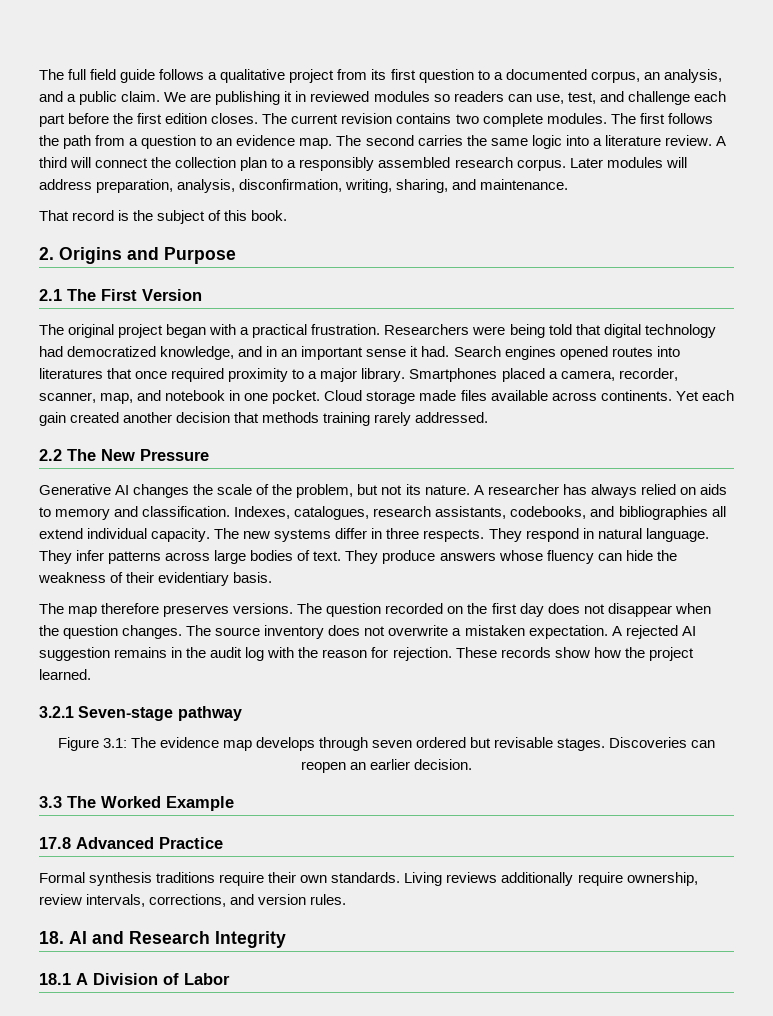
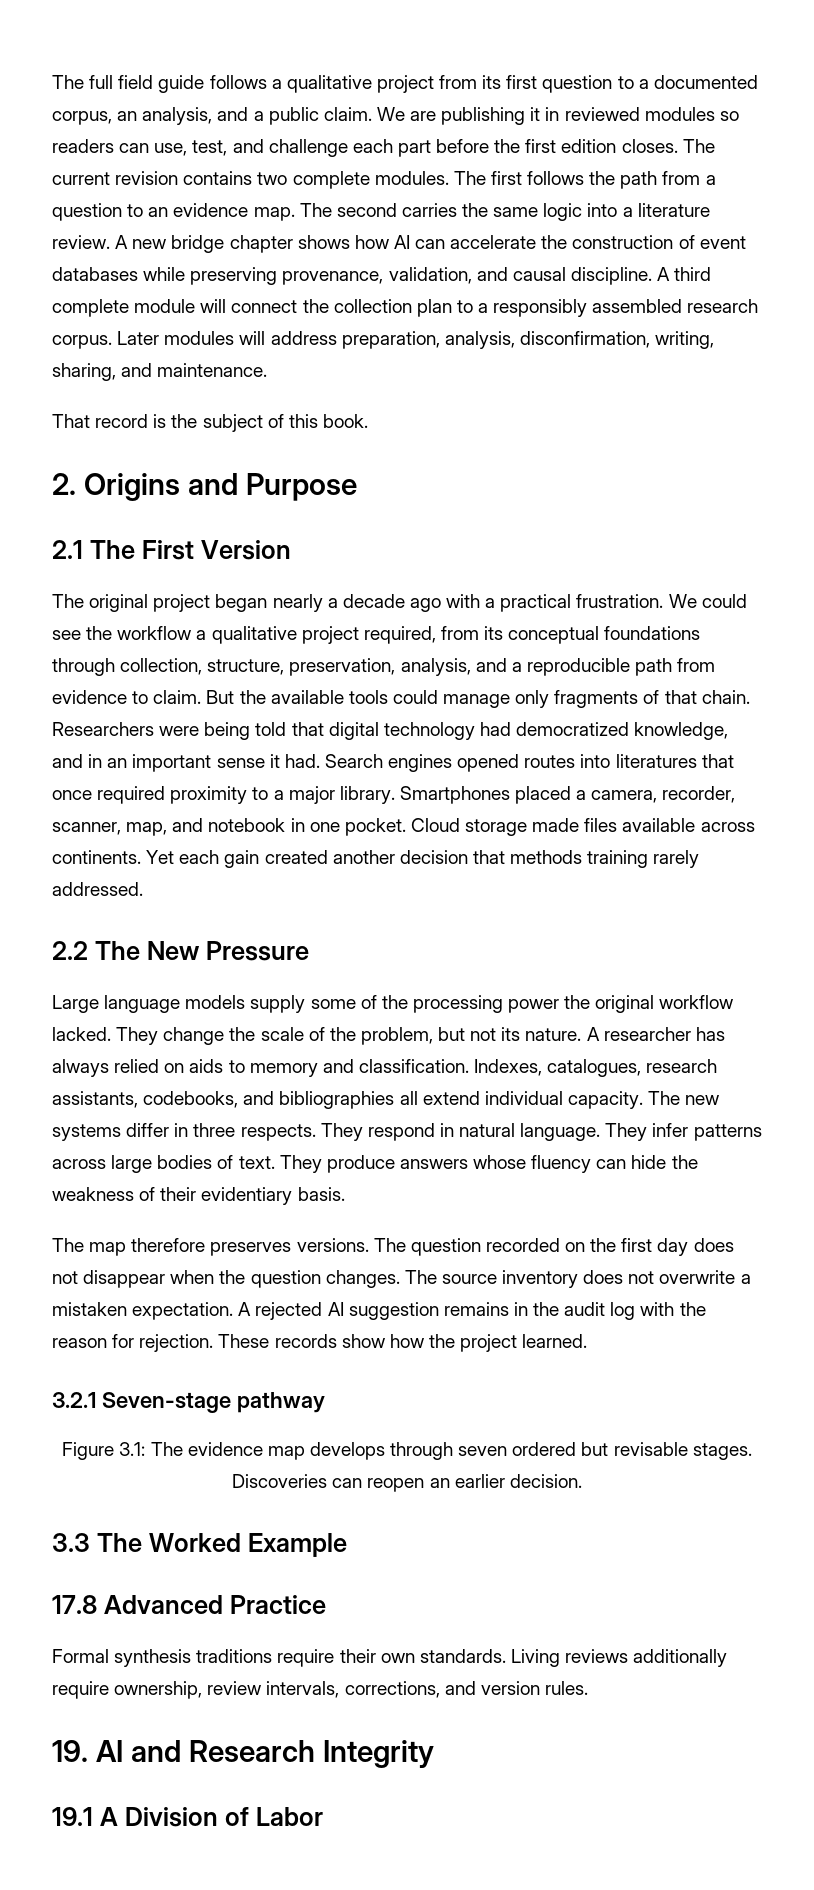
- A third will connect the collection plan to a responsibly assembled research corpus.
+ A new bridge chapter shows how AI can accelerate the construction of event databases while preserving provenance, validation, and causal discipline. A third complete module will connect the collection plan to a responsibly assembled research corpus.
- The original project began with a practical frustration.
+ The original project began nearly a decade ago with a practical frustration. We could see the workflow a qualitative project required, from its conceptual foundations through collection, structure, preservation, analysis, and a reproducible path from evidence to claim. But the available tools could manage only fragments of that chain.
- Generative AI changes the scale of the problem, but not its nature.
+ Large language models supply some of the processing power the original workflow lacked. They change the scale of the problem, but not its nature.
- 18. AI and Research Integrity
+ 19. AI and Research Integrity
- 18.1 A Division of Labor
+ 19.1 A Division of Labor

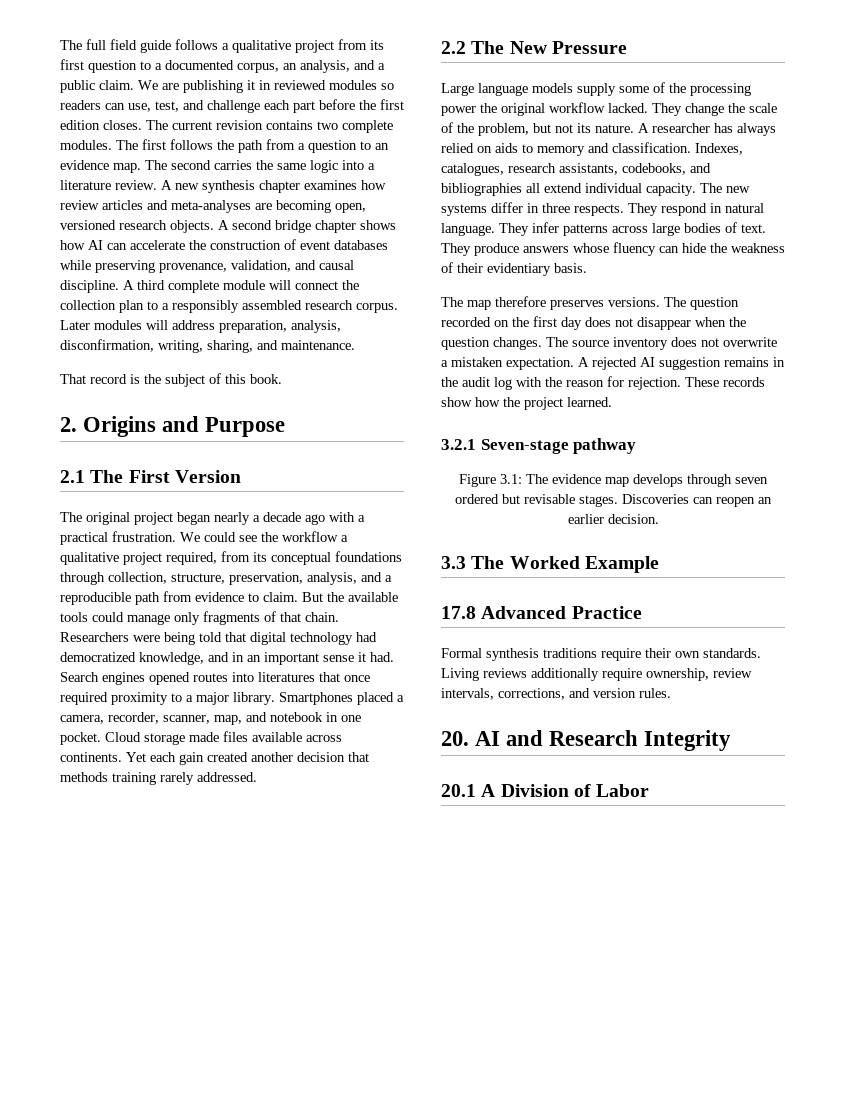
- A new bridge chapter shows how AI can accelerate the construction of event databases while preserving provenance, validation, and causal discipline.
+ A new synthesis chapter examines how review articles and meta-analyses are becoming open, versioned research objects. A second bridge chapter shows how AI can accelerate the construction of event databases while preserving provenance, validation, and causal discipline.
- 19. AI and Research Integrity
+ 20. AI and Research Integrity
- 19.1 A Division of Labor
+ 20.1 A Division of Labor

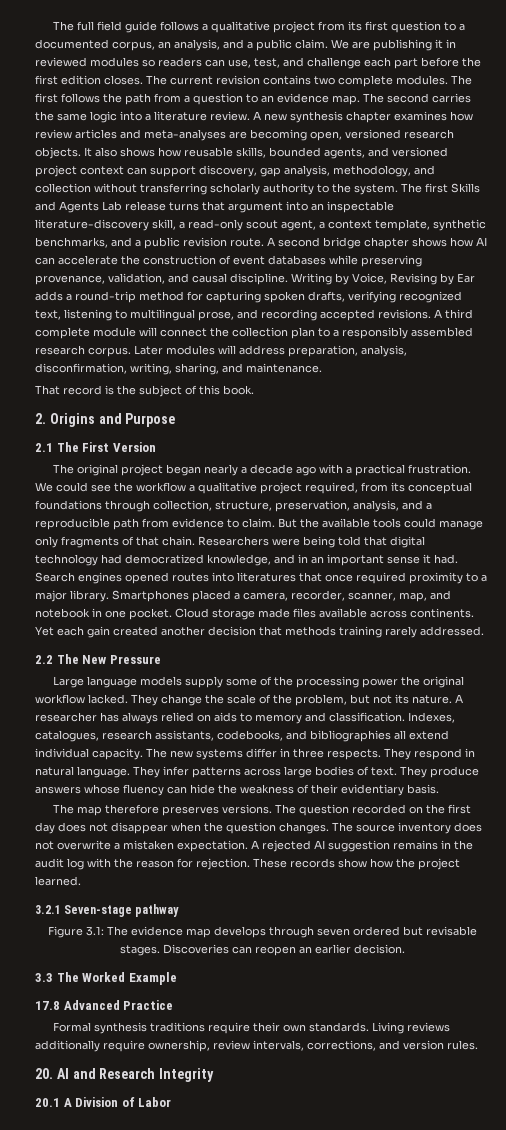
+ It also shows how reusable skills, bounded agents, and versioned project context can support discovery, gap analysis, methodology, and collection without transferring scholarly authority to the system. The first Skills and Agents Lab release turns that argument into an inspectable literature-discovery skill, a read-only scout agent, a context template, synthetic benchmarks, and a public revision route.
+ Writing by Voice, Revising by Ear adds a round-trip method for capturing spoken drafts, verifying recognized text, listening to multilingual prose, and recording accepted revisions.

